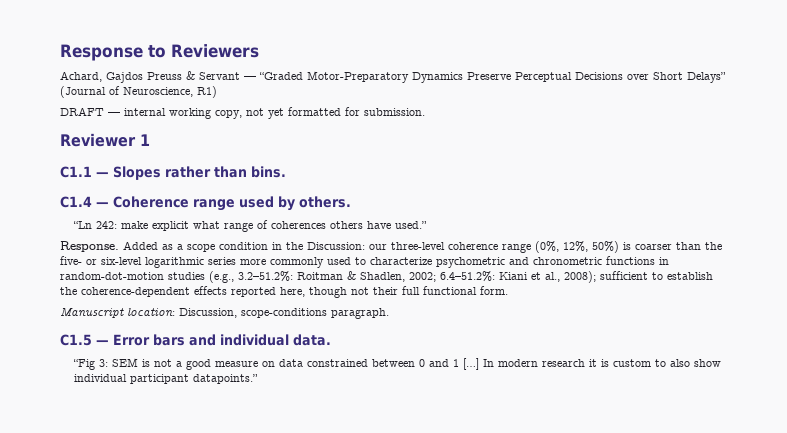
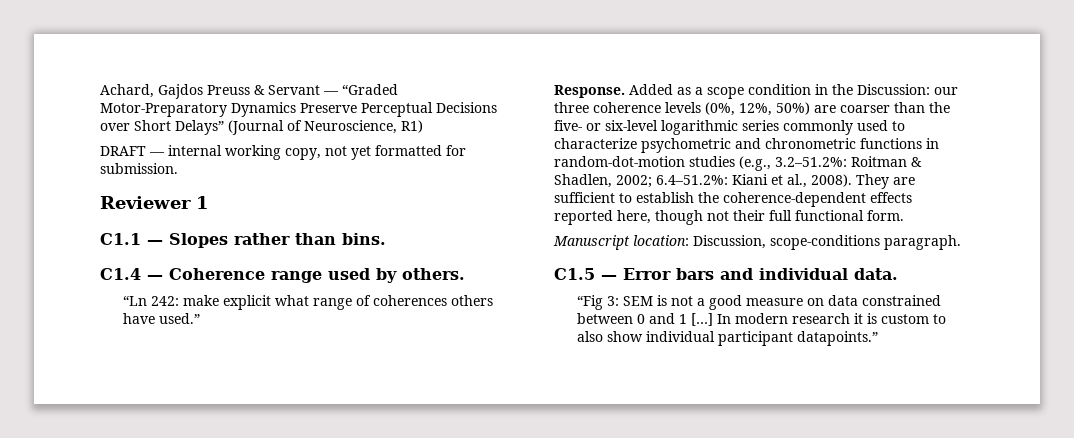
- Response to Reviewers
- Added as a scope condition in the Discussion: our three-level coherence range (0%, 12%, 50%) is coarser than the five- or six-level logarithmic series more commonly used to characterize psychometric and chronometric functions in random-dot-motion studies (e.g., 3.2–51.2%: Roitman & Shadlen, 2002; 6.4–51.2%: Kiani et al., 2008); sufficient to establish the coherence-dependent effects reported here, though not their full functional form.
+ Added as a scope condition in the Discussion: our three coherence levels (0%, 12%, 50%) are coarser than the five- or six-level logarithmic series commonly used to characterize psychometric and chronometric functions in random-dot-motion studies (e.g., 3.2–51.2%: Roitman & Shadlen, 2002; 6.4–51.2%: Kiani et al., 2008). They are sufficient to establish the coherence-dependent effects reported here, though not their full functional form.

